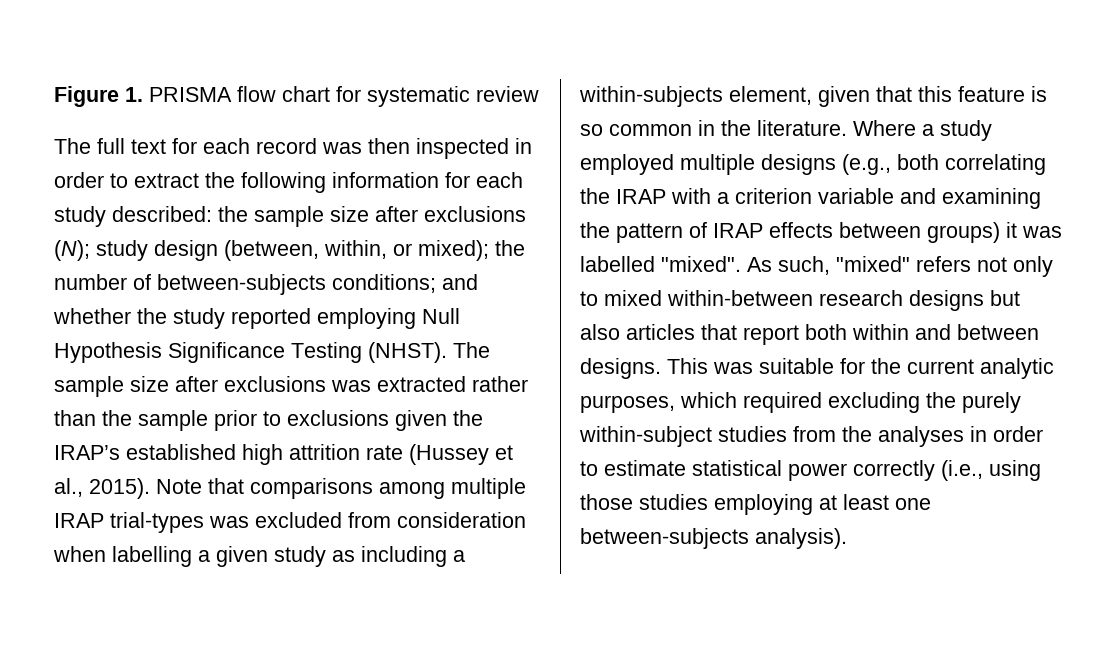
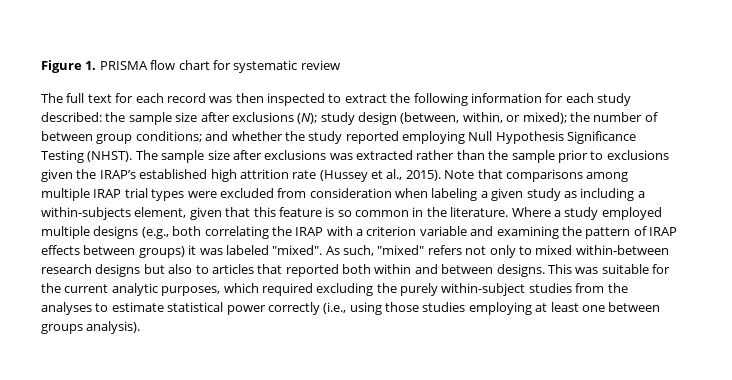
- The full text for each record was then inspected in order to extract the following information for each study described: the sample size after exclusions (N); study design (between, within, or mixed); the number of between-subjects conditions; and whether the study reported employing Null Hypothesis Significance Testing (NHST).
+ The full text for each record was then inspected to extract the following information for each study described: the sample size after exclusions (N); study design (between, within, or mixed); the number of between group conditions; and whether the study reported employing Null Hypothesis Significance Testing (NHST).
- Note that comparisons among multiple IRAP trial-types was excluded from consideration when labelling a given study as including a within-subjects element, given that this feature is so common in the literature.
+ Note that comparisons among multiple IRAP trial types were excluded from consideration when labeling a given study as including a within-subjects element, given that this feature is so common in the literature.
- Where a study employed multiple designs (e.g., both correlating the IRAP with a criterion variable and examining the pattern of IRAP effects between groups) it was labelled "mixed".
+ Where a study employed multiple designs (e.g., both correlating the IRAP with a criterion variable and examining the pattern of IRAP effects between groups) it was labeled "mixed".
- As such, "mixed" refers not only to mixed within-between research designs but also articles that report both within and between designs.
+ As such, "mixed" refers not only to mixed within-between research designs but also to articles that reported both within and between designs.
- This was suitable for the current analytic purposes, which required excluding the purely within-subject studies from the analyses in order to estimate statistical power correctly (i.e., using those studies employing at least one between-subjects analysis).
+ This was suitable for the current analytic purposes, which required excluding the purely within-subject studies from the analyses to estimate statistical power correctly (i.e., using those studies employing at least one between groups analysis).

